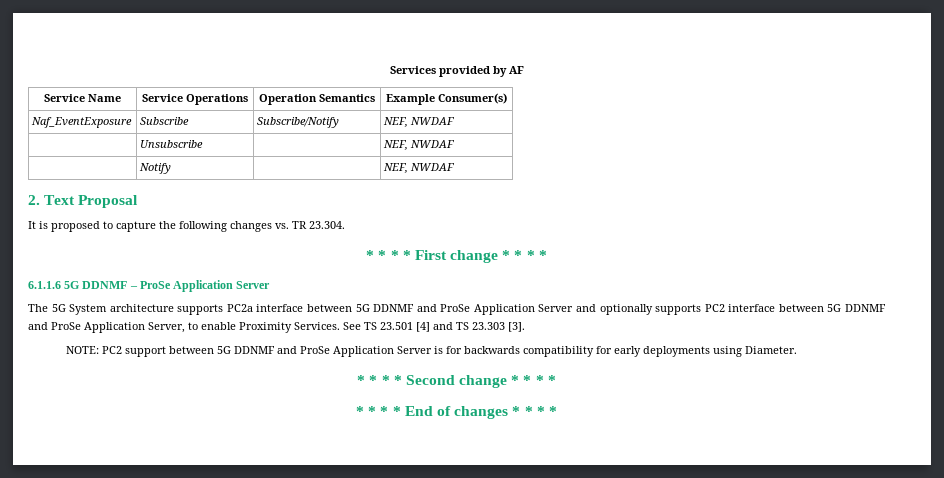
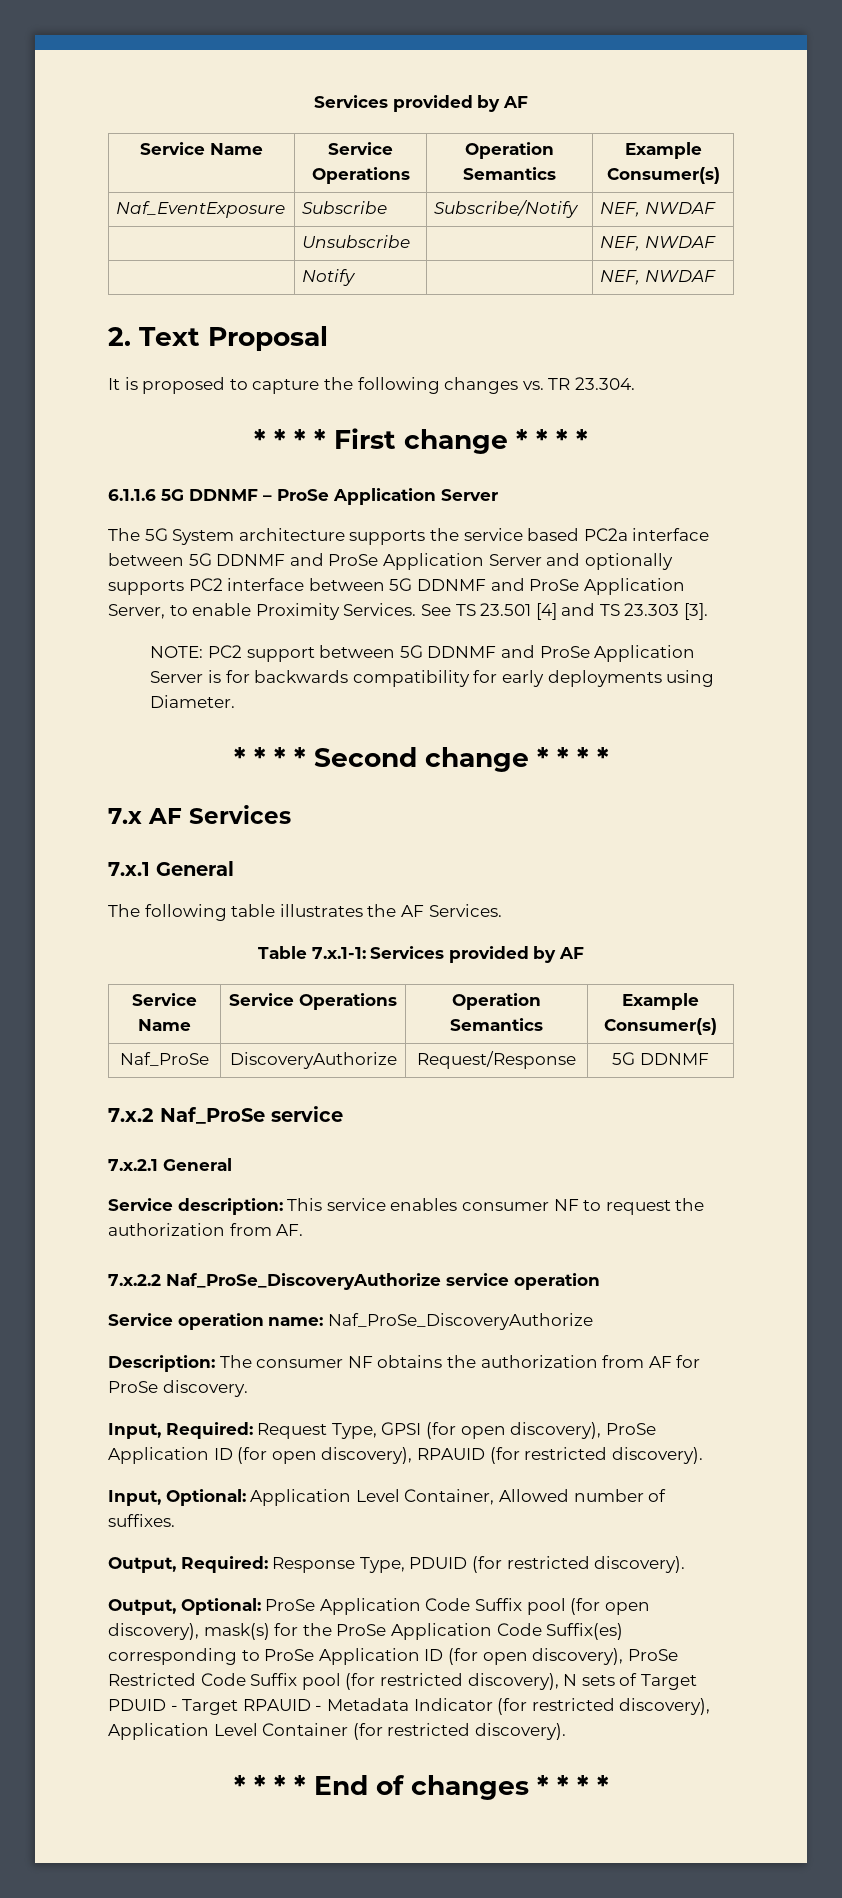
- The 5G System architecture supports PC2a interface between 5G DDNMF and ProSe Application Server and optionally supports PC2 interface between 5G DDNMF and ProSe Application Server, to enable Proximity Services.
+ The 5G System architecture supports the service based PC2a interface between 5G DDNMF and ProSe Application Server and optionally supports PC2 interface between 5G DDNMF and ProSe Application Server, to enable Proximity Services.
+ 7.x AF Services
+ 7.x.1 General
+ The following table illustrates the AF Services.
+ Table 7.x.1-1: Services provided by AF
+ Service Name | Service Operations | Operation Semantics | Example Consumer(s)
+ Naf_ProSe | DiscoveryAuthorize | Request/Response | 5G DDNMF
+ 7.x.2 Naf_ProSe service
+ 7.x.2.1 General
+ Service description: This service enables consumer NF to request the authorization from AF.
+ 7.x.2.2 Naf_ProSe_DiscoveryAuthorize service operation
+ Service operation name: Naf_ProSe_DiscoveryAuthorize
+ Description: The consumer NF obtains the authorization from AF for ProSe discovery.
+ Input, Required: Request Type, GPSI (for open discovery), ProSe Application ID (for open discovery), RPAUID (for restricted discovery).
+ Input, Optional: Application Level Container, Allowed number of suffixes.
+ Output, Required: Response Type, PDUID (for restricted discovery).
+ Output, Optional: ProSe Application Code Suffix pool (for open discovery), mask(s) for the ProSe Application Code Suffix(es) corresponding to ProSe Application ID (for open discovery), ProSe Restricted Code Suffix pool (for restricted discovery), N sets of Target PDUID - Target RPAUID - Metadata Indicator (for restricted discovery), Application Level Container (for restricted discovery).

